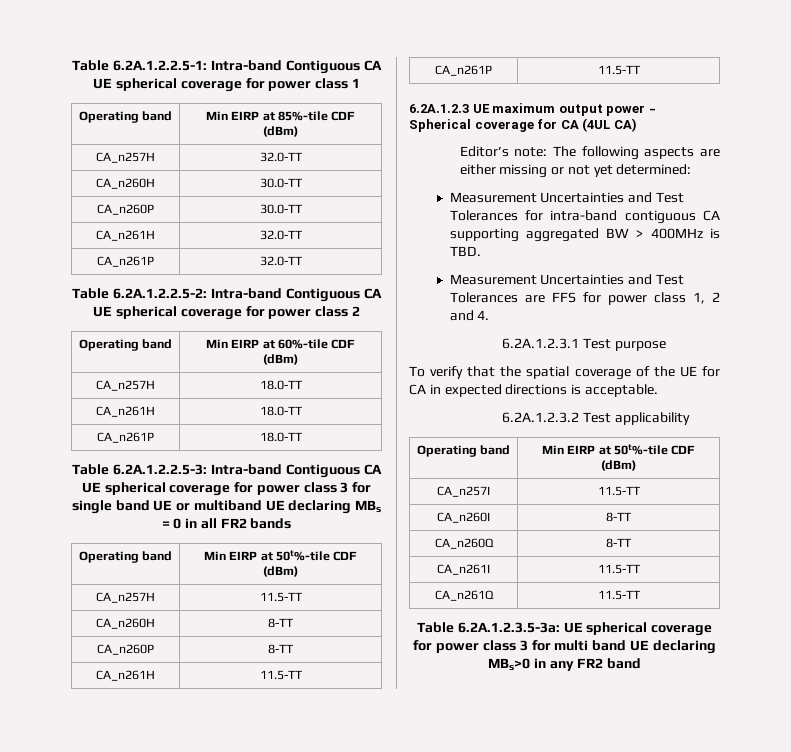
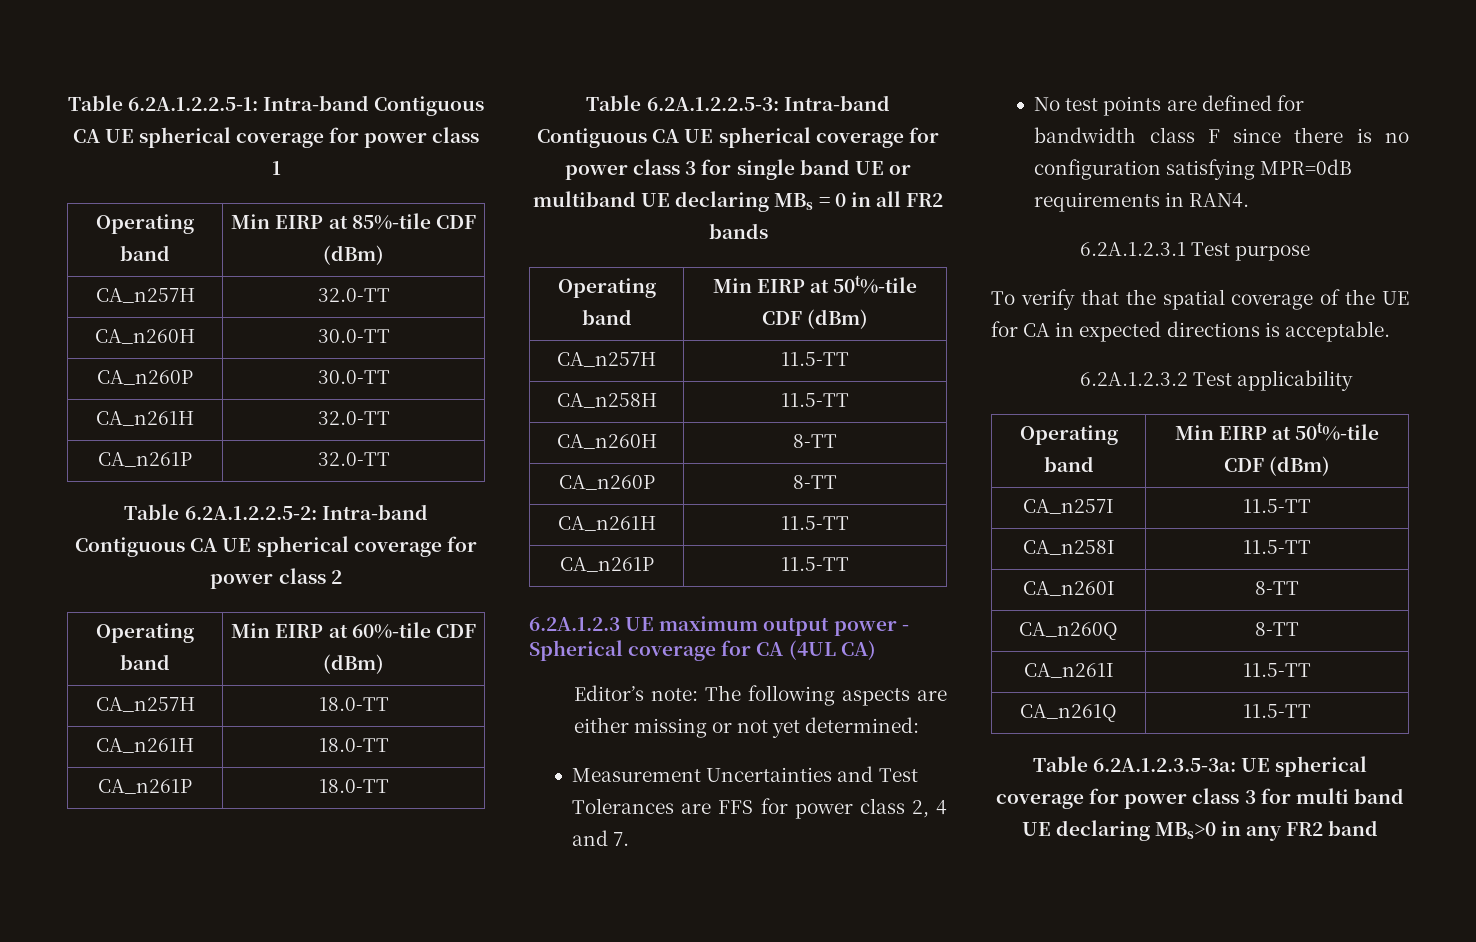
+ CA_n258H | 11.5-TT
- Measurement Uncertainties and Test Tolerances for intra-band contiguous CA supporting aggregated BW > 400MHz is TBD.
- Measurement Uncertainties and Test Tolerances are FFS for power class 1, 2 and 4.
+ Measurement Uncertainties and Test Tolerances are FFS for power class 2, 4 and 7.
+ No test points are defined for bandwidth class F since there is no configuration satisfying MPR=0dB requirements in RAN4.
+ CA_n258I | 11.5-TT

